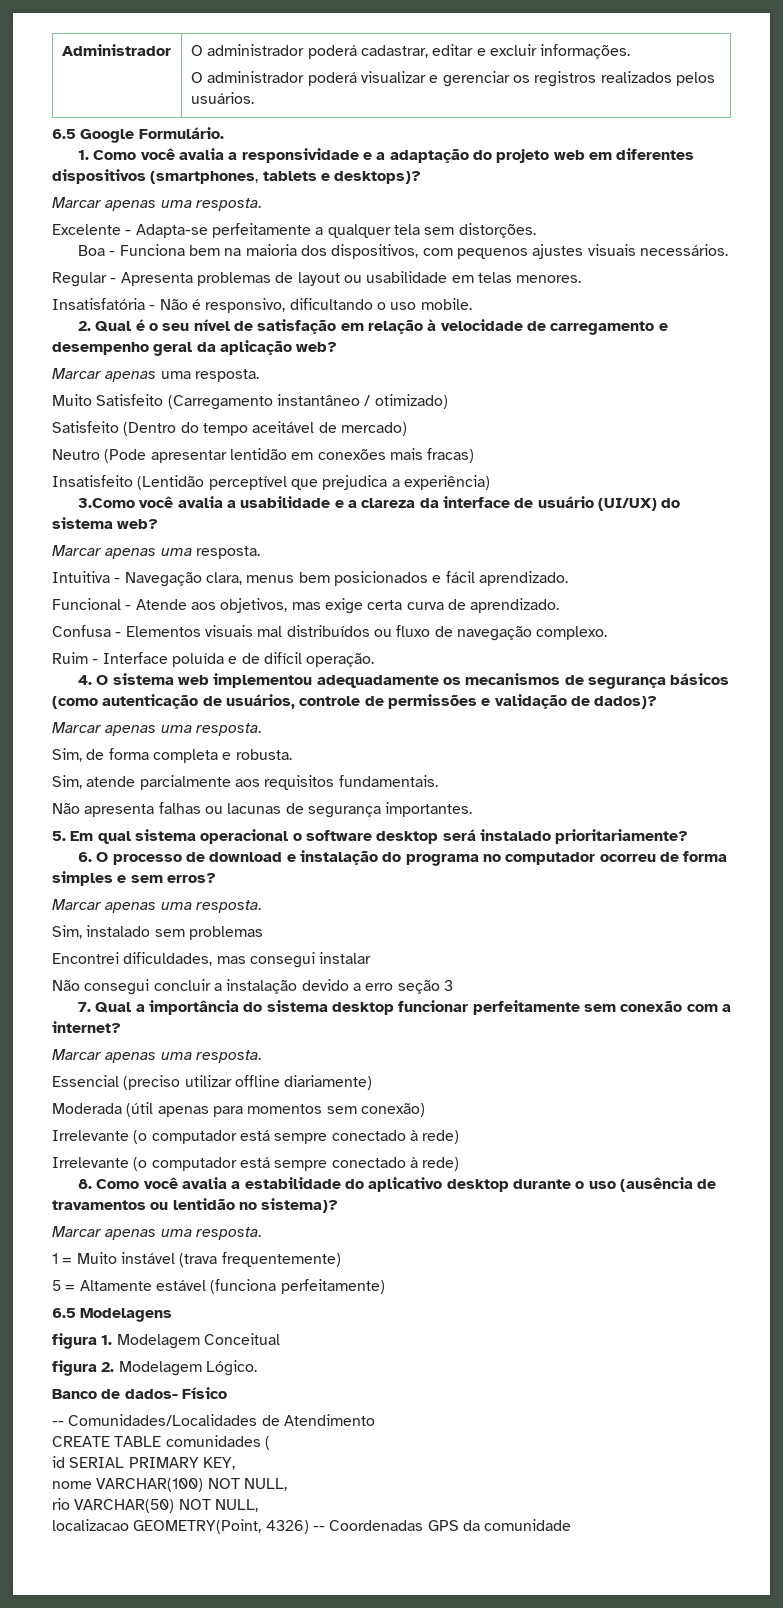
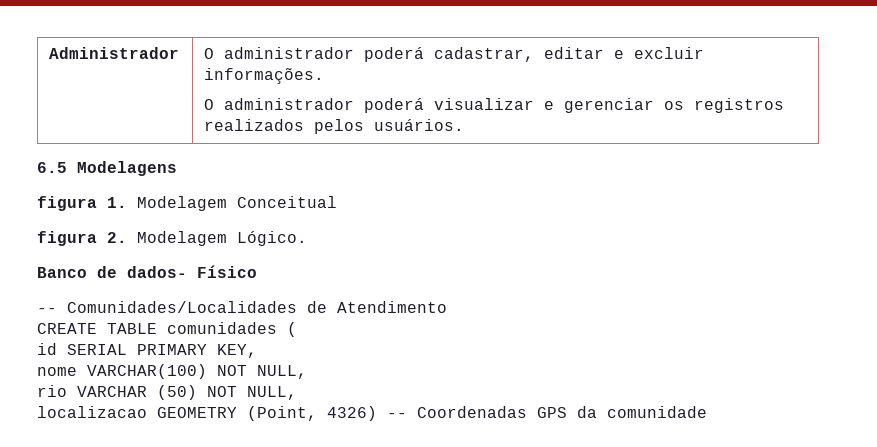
- 6.5 Google Formulário.
- 1. Como você avalia a responsividade e a adaptação do projeto web em diferentes dispositivos (smartphones, tablets e desktops)?
- Marcar apenas uma resposta.
- Excelente - Adapta-se perfeitamente a qualquer tela sem distorções.
- Boa - Funciona bem na maioria dos dispositivos, com pequenos ajustes visuais necessários.
- Regular - Apresenta problemas de layout ou usabilidade em telas menores.
- Insatisfatória - Não é responsivo, dificultando o uso mobile.
- 2. Qual é o seu nível de satisfação em relação à velocidade de carregamento e desempenho geral da aplicação web?
- Marcar apenas uma resposta.
- Muito Satisfeito (Carregamento instantâneo / otimizado)
- Satisfeito (Dentro do tempo aceitável de mercado)
- Neutro (Pode apresentar lentidão em conexões mais fracas)
- Insatisfeito (Lentidão perceptível que prejudica a experiência)
- 3.Como você avalia a usabilidade e a clareza da interface de usuário (UI/UX) do sistema web?
- Marcar apenas uma resposta.
- Intuitiva - Navegação clara, menus bem posicionados e fácil aprendizado.
- Funcional - Atende aos objetivos, mas exige certa curva de aprendizado.
- Confusa - Elementos visuais mal distribuídos ou fluxo de navegação complexo.
- Ruim - Interface poluída e de difícil operação.
- 4. O sistema web implementou adequadamente os mecanismos de segurança básicos (como autenticação de usuários, controle de permissões e validação de dados)?
- Marcar apenas uma resposta.
- Sim, de forma completa e robusta.
- Sim, atende parcialmente aos requisitos fundamentais.
- Não apresenta falhas ou lacunas de segurança importantes.
- 5. Em qual sistema operacional o software desktop será instalado prioritariamente?
- 6. O processo de download e instalação do programa no computador ocorreu de forma simples e sem erros?
- Marcar apenas uma resposta.
- Sim, instalado sem problemas
- Encontrei dificuldades, mas consegui instalar
- Não consegui concluir a instalação devido a erro seção 3
- 7. Qual a importância do sistema desktop funcionar perfeitamente sem conexão com a internet?
- Marcar apenas uma resposta.
- Essencial (preciso utilizar offline diariamente)
- Moderada (útil apenas para momentos sem conexão)
- Irrelevante (o computador está sempre conectado à rede)
- Irrelevante (o computador está sempre conectado à rede)
- 8. Como você avalia a estabilidade do aplicativo desktop durante o uso (ausência de travamentos ou lentidão no sistema)?
- Marcar apenas uma resposta.
- 1 = Muito instável (trava frequentemente)
- 5 = Altamente estável (funciona perfeitamente)
- rio VARCHAR(50) NOT NULL,
+ rio VARCHAR (50) NOT NULL,
- localizacao GEOMETRY(Point, 4326) -- Coordenadas GPS da comunidade
+ localizacao GEOMETRY (Point, 4326) -- Coordenadas GPS da comunidade

